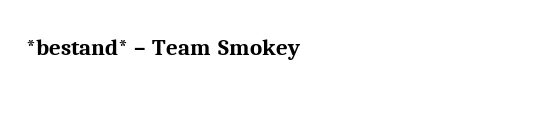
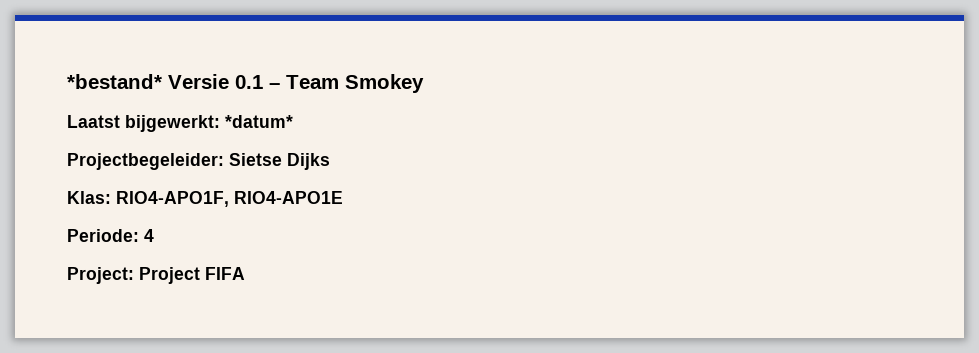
- *bestand* – Team Smokey
+ *bestand* Versie 0.1 – Team Smokey
+ Laatst bijgewerkt: *datum*
+ Projectbegeleider: Sietse Dijks
+ Klas: RIO4-APO1F, RIO4-APO1E
+ Periode: 4
+ Project: Project FIFA

